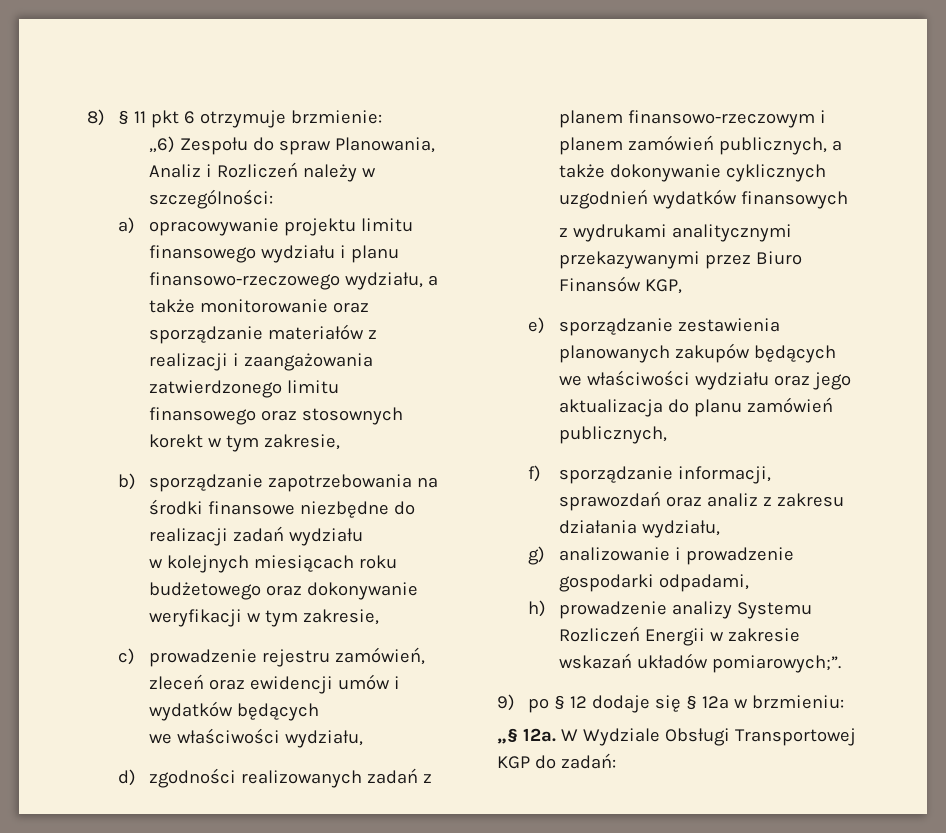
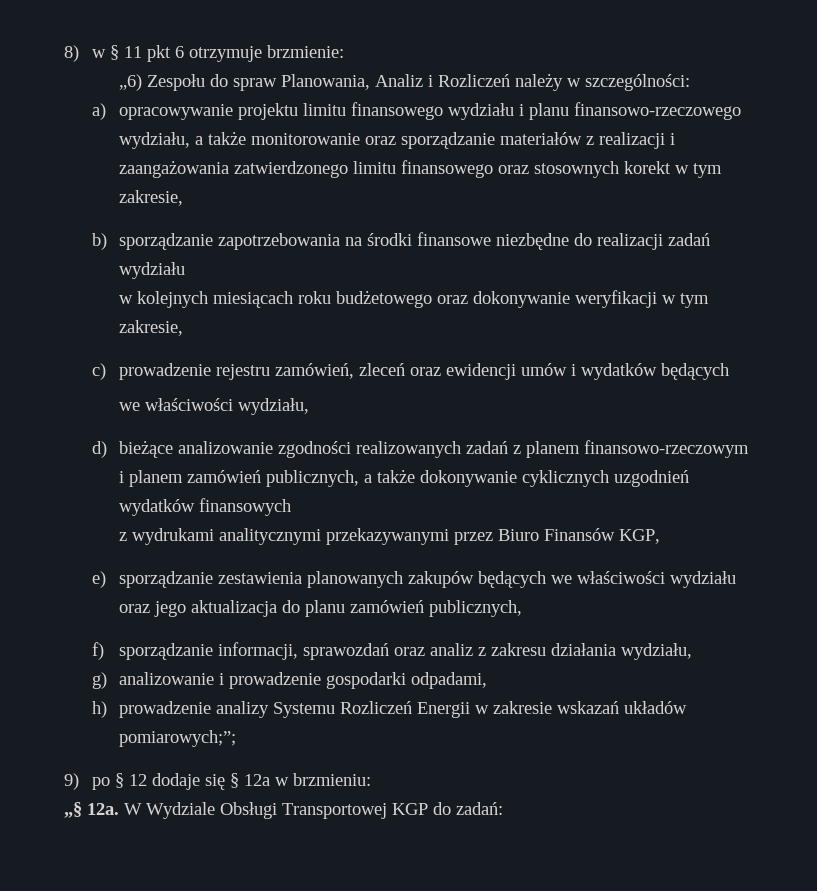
- 8) § 11 pkt 6 otrzymuje brzmienie:
+ 8) w § 11 pkt 6 otrzymuje brzmienie:
- d) zgodności realizowanych zadań z planem finansowo-rzeczowym i planem zamówień publicznych, a także dokonywanie cyklicznych uzgodnień wydatków finansowych
+ d) bieżące analizowanie zgodności realizowanych zadań z planem finansowo-rzeczowym i planem zamówień publicznych, a także dokonywanie cyklicznych uzgodnień wydatków finansowych
- h) prowadzenie analizy Systemu Rozliczeń Energii w zakresie wskazań układów pomiarowych;”.
+ h) prowadzenie analizy Systemu Rozliczeń Energii w zakresie wskazań układów pomiarowych;”;

